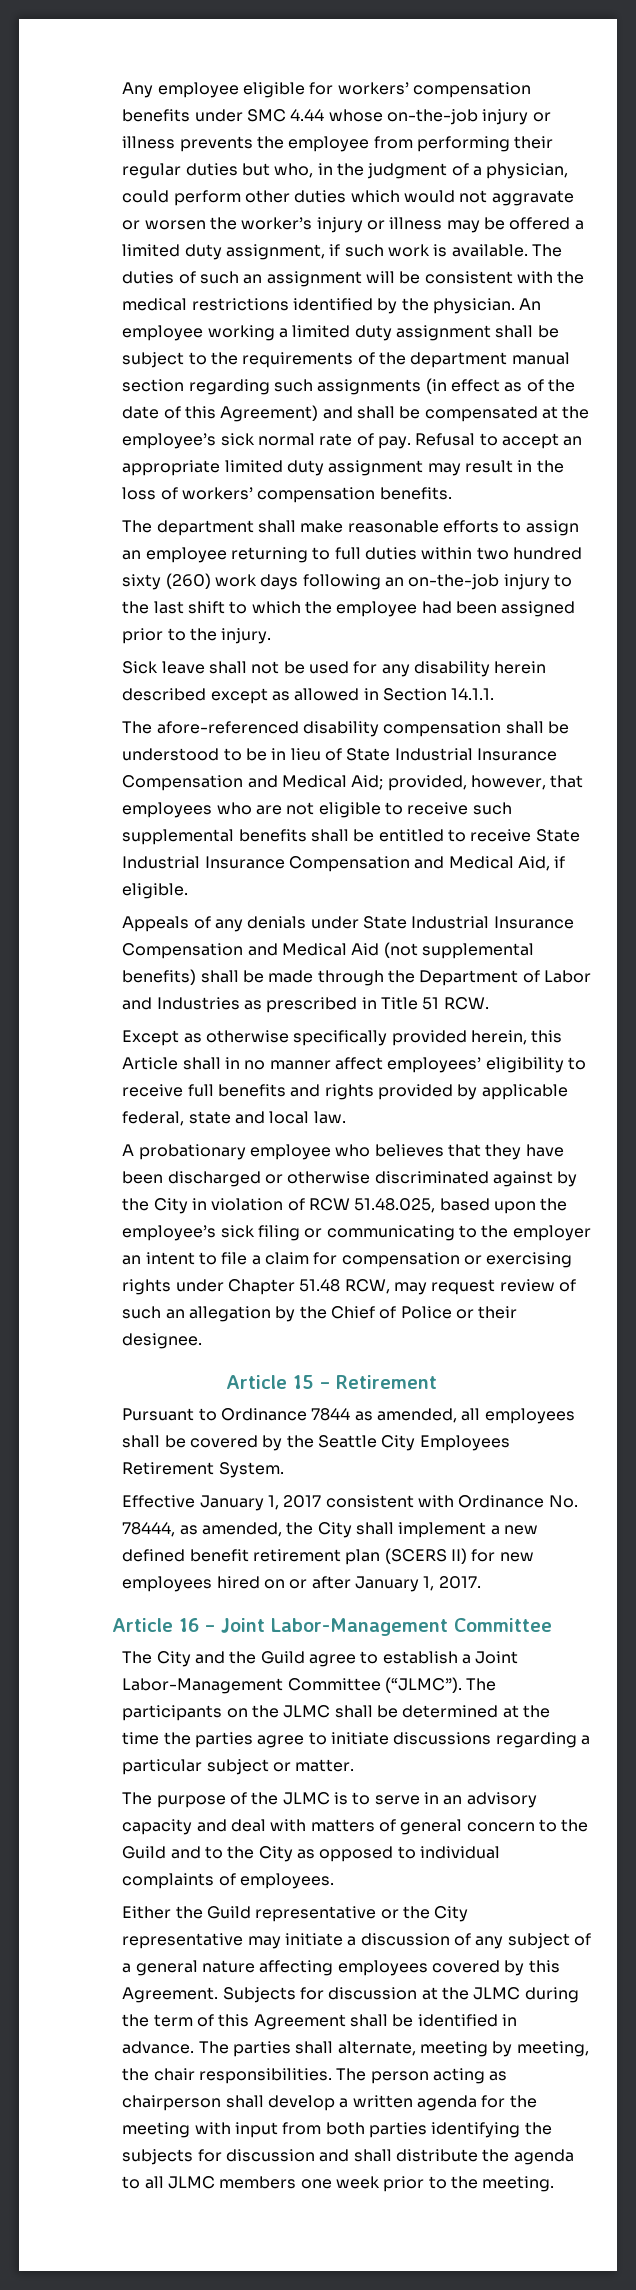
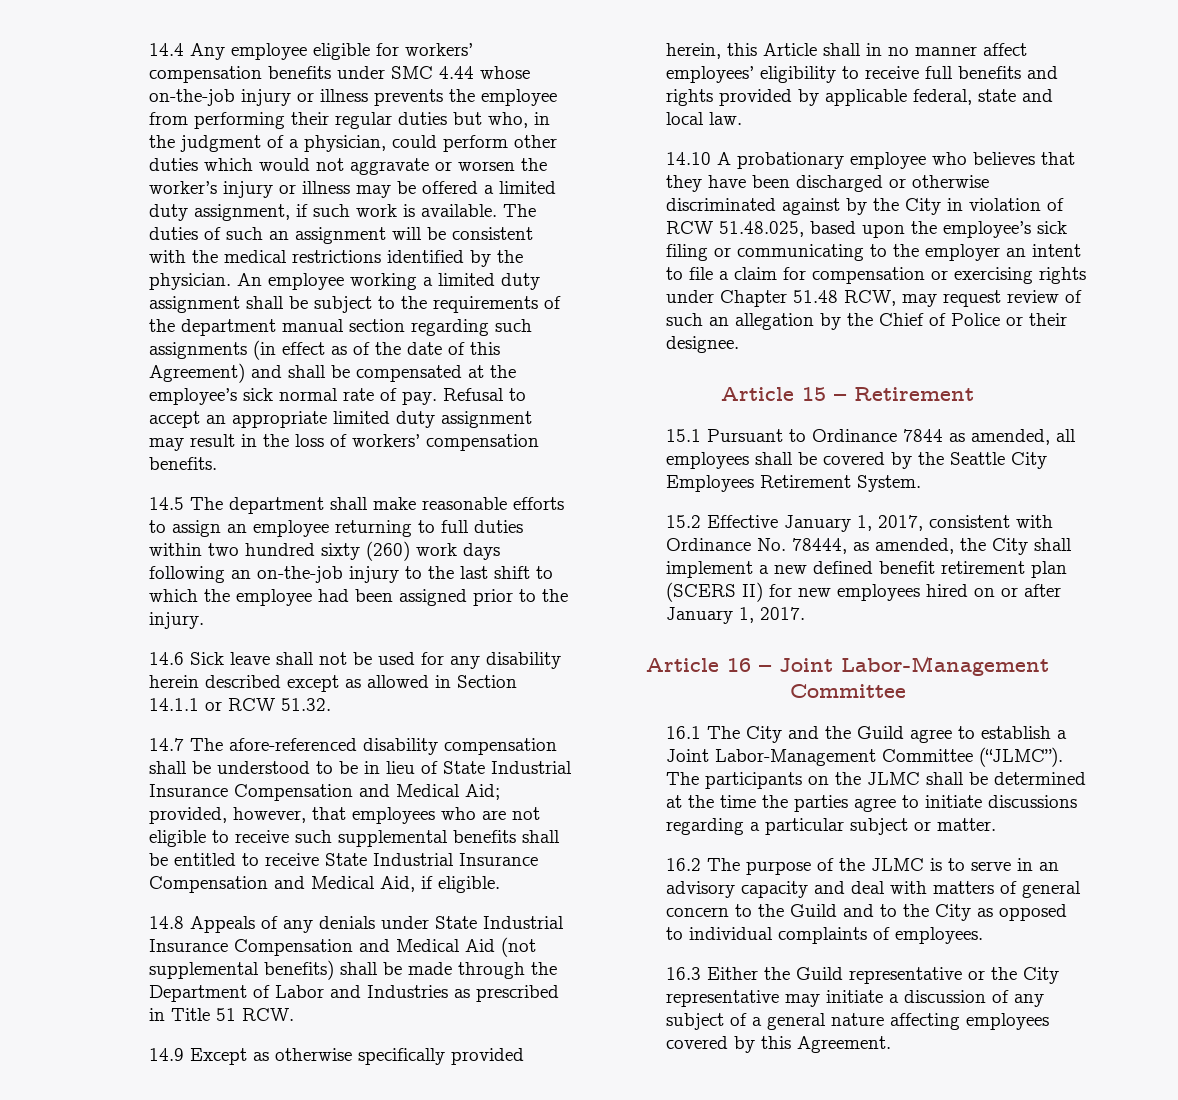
- Any employee eligible for workers’ compensation benefits under SMC 4.44 whose on-the-job injury or illness prevents the employee from performing their regular duties but who, in the judgment of a physician, could perform other duties which would not aggravate or worsen the worker’s injury or illness may be offered a limited duty assignment, if such work is available.
+ 14.4 Any employee eligible for workers’ compensation benefits under SMC 4.44 whose on-the-job injury or illness prevents the employee from performing their regular duties but who, in the judgment of a physician, could perform other duties which would not aggravate or worsen the worker’s injury or illness may be offered a limited duty assignment, if such work is available.
- The department shall make reasonable efforts to assign an employee returning to full duties within two hundred sixty (260) work days following an on-the-job injury to the last shift to which the employee had been assigned prior to the injury.
+ 14.5 The department shall make reasonable efforts to assign an employee returning to full duties within two hundred sixty (260) work days following an on-the-job injury to the last shift to which the employee had been assigned prior to the injury.
- Sick leave shall not be used for any disability herein described except as allowed in Section 14.1.1.
- The afore-referenced disability compensation shall be understood to be in lieu of State Industrial Insurance Compensation and Medical Aid;
+ 14.6 Sick leave shall not be used for any disability herein described except as allowed in Section 14.1.1 or RCW 51.32.
+ 14.7 The afore-referenced disability compensation shall be understood to be in lieu of State Industrial Insurance Compensation and Medical Aid;
- Appeals of any denials under State Industrial Insurance Compensation and Medical Aid (not supplemental benefits) shall be made through the Department of Labor and Industries as prescribed in Title 51 RCW.
+ 14.8 Appeals of any denials under State Industrial Insurance Compensation and Medical Aid (not supplemental benefits) shall be made through the Department of Labor and Industries as prescribed in Title 51 RCW.
- Except as otherwise specifically provided herein, this Article shall in no manner affect employees’ eligibility to receive full benefits and rights provided by applicable federal, state and local law.
+ 14.9 Except as otherwise specifically provided herein, this Article shall in no manner affect employees’ eligibility to receive full benefits and rights provided by applicable federal, state and local law.
- A probationary employee who believes that they have been discharged or otherwise discriminated against by the City in violation of RCW 51.48.025, based upon the employee’s sick filing or communicating to the employer an intent to file a claim for compensation or exercising rights under Chapter 51.48 RCW, may request review of such an allegation by the Chief of Police or their designee.
+ 14.10 A probationary employee who believes that they have been discharged or otherwise discriminated against by the City in violation of RCW 51.48.025, based upon the employee’s sick filing or communicating to the employer an intent to file a claim for compensation or exercising rights under Chapter 51.48 RCW, may request review of such an allegation by the Chief of Police or their designee.
- Pursuant to Ordinance 7844 as amended, all employees shall be covered by the Seattle City Employees Retirement System.
+ 15.1 Pursuant to Ordinance 7844 as amended, all employees shall be covered by the Seattle City Employees Retirement System.
- Effective January 1, 2017 consistent with Ordinance No. 78444, as amended, the City shall implement a new defined benefit retirement plan (SCERS II) for new employees hired on or after January 1, 2017.
+ 15.2 Effective January 1, 2017, consistent with Ordinance No. 78444, as amended, the City shall implement a new defined benefit retirement plan (SCERS II) for new employees hired on or after January 1, 2017.
- The City and the Guild agree to establish a Joint Labor-Management Committee (“JLMC”).
+ 16.1 The City and the Guild agree to establish a Joint Labor-Management Committee (“JLMC”).
- The purpose of the JLMC is to serve in an advisory capacity and deal with matters of general concern to the Guild and to the City as opposed to individual complaints of employees.
+ 16.2 The purpose of the JLMC is to serve in an advisory capacity and deal with matters of general concern to the Guild and to the City as opposed to individual complaints of employees.
- Either the Guild representative or the City representative may initiate a discussion of any subject of a general nature affecting employees covered by this Agreement. Subjects for discussion at the JLMC during the term of this Agreement shall be identified in advance. The parties shall alternate, meeting by meeting, the chair responsibilities. The person acting as chairperson shall develop a written agenda for the meeting with input from both parties identifying the subjects for discussion and shall distribute the agenda to all JLMC members one week prior to the meeting.
+ 16.3 Either the Guild representative or the City representative may initiate a discussion of any subject of a general nature affecting employees covered by this Agreement.

